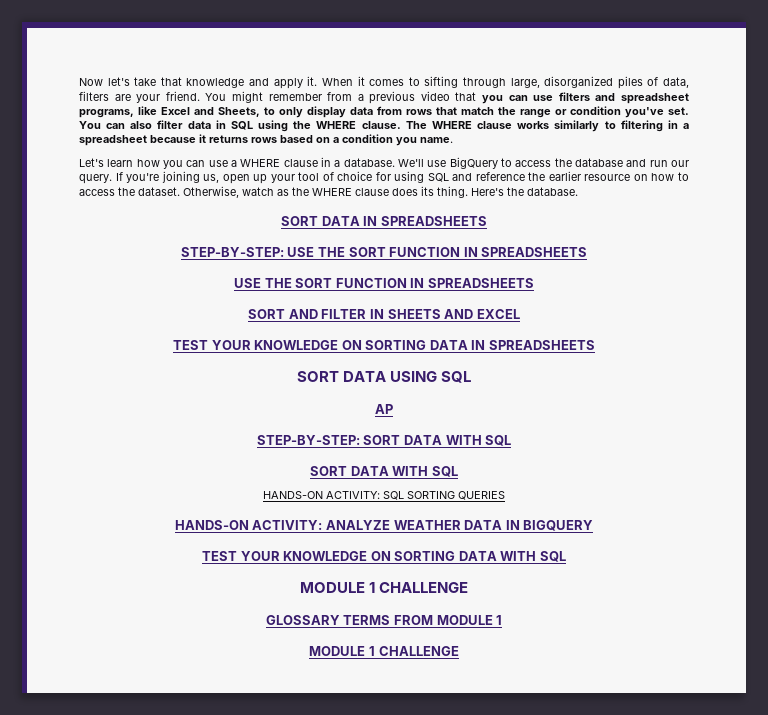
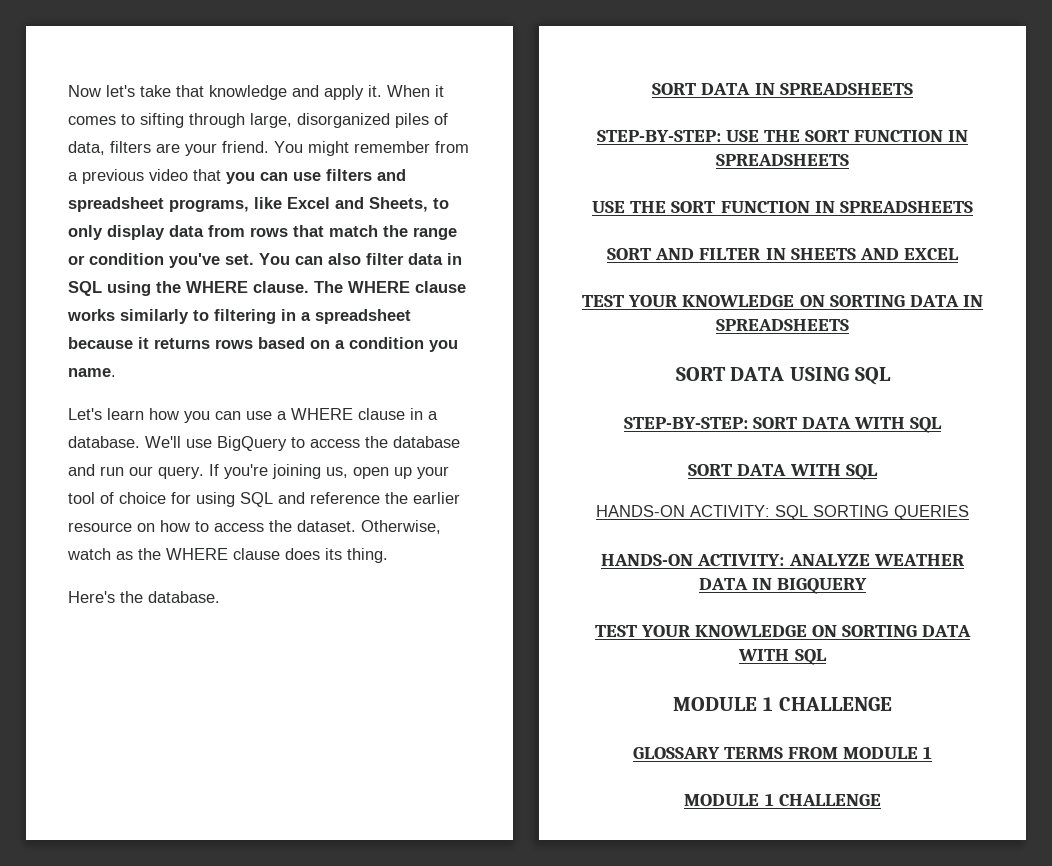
- Otherwise, watch as the WHERE clause does its thing. Here's the database.
+ Otherwise, watch as the WHERE clause does its thing.
+ Here's the database.
- AP

